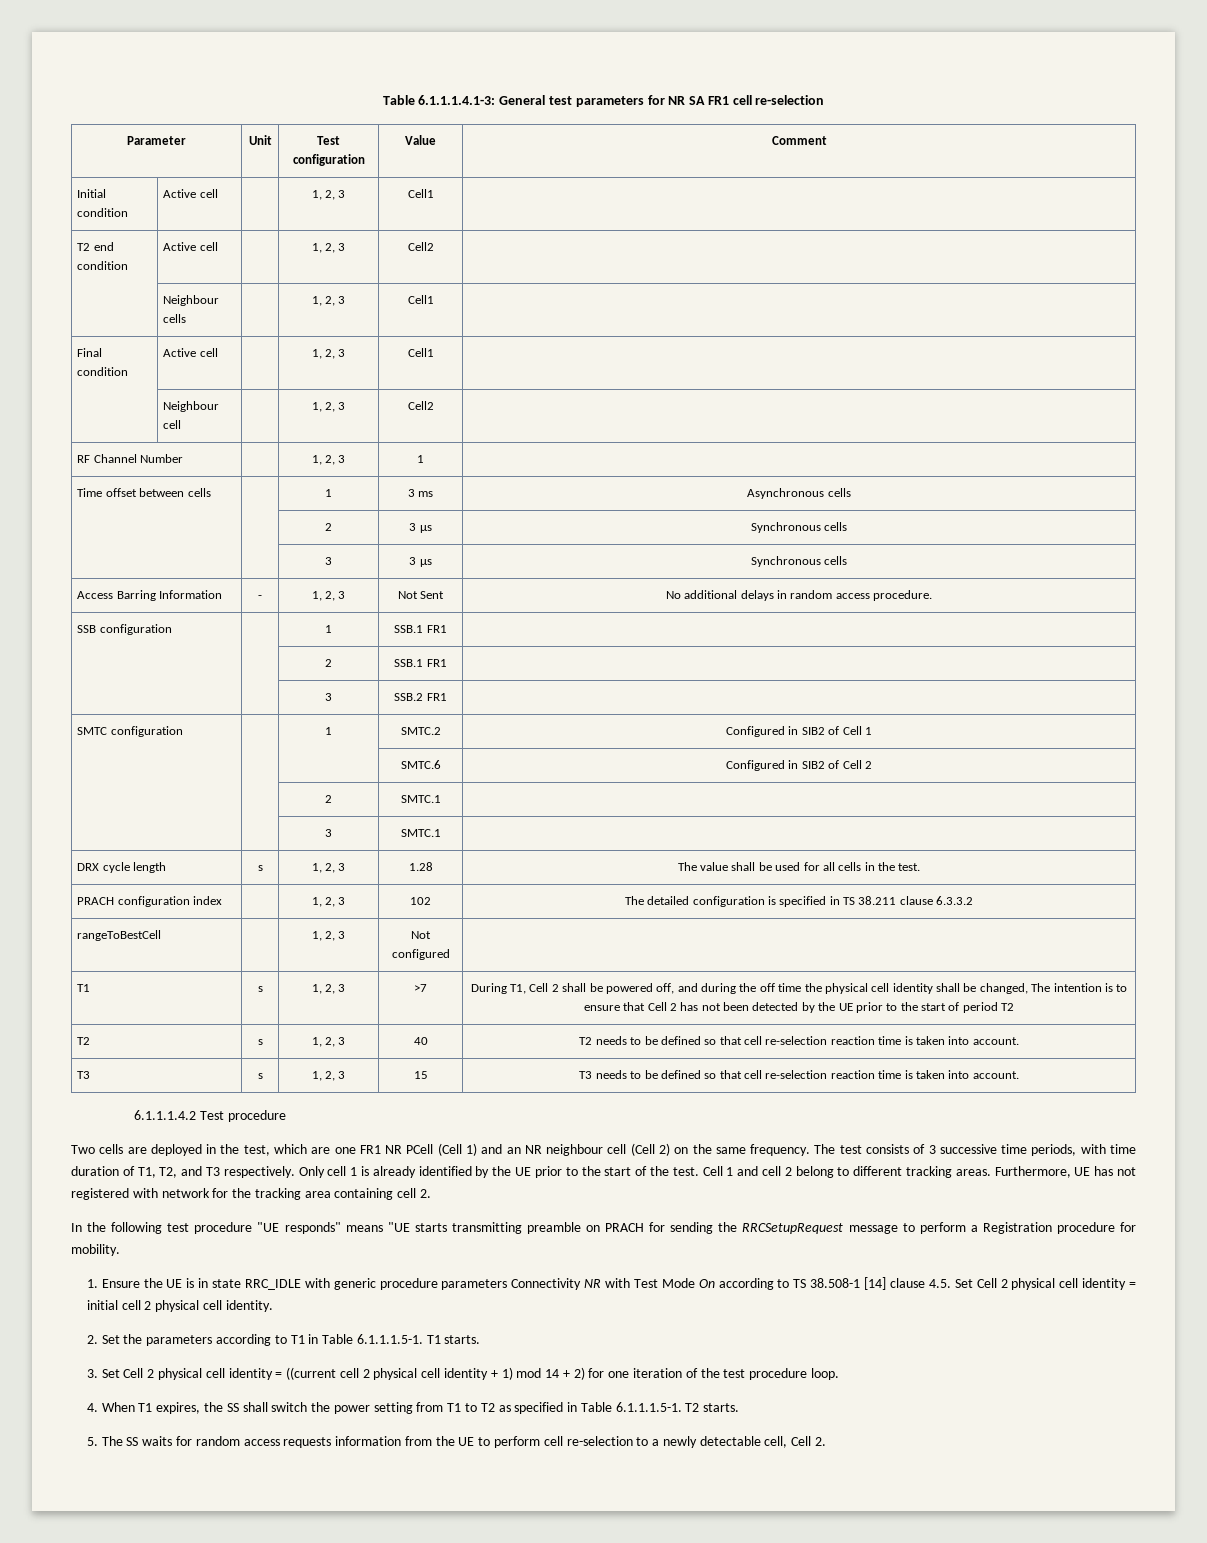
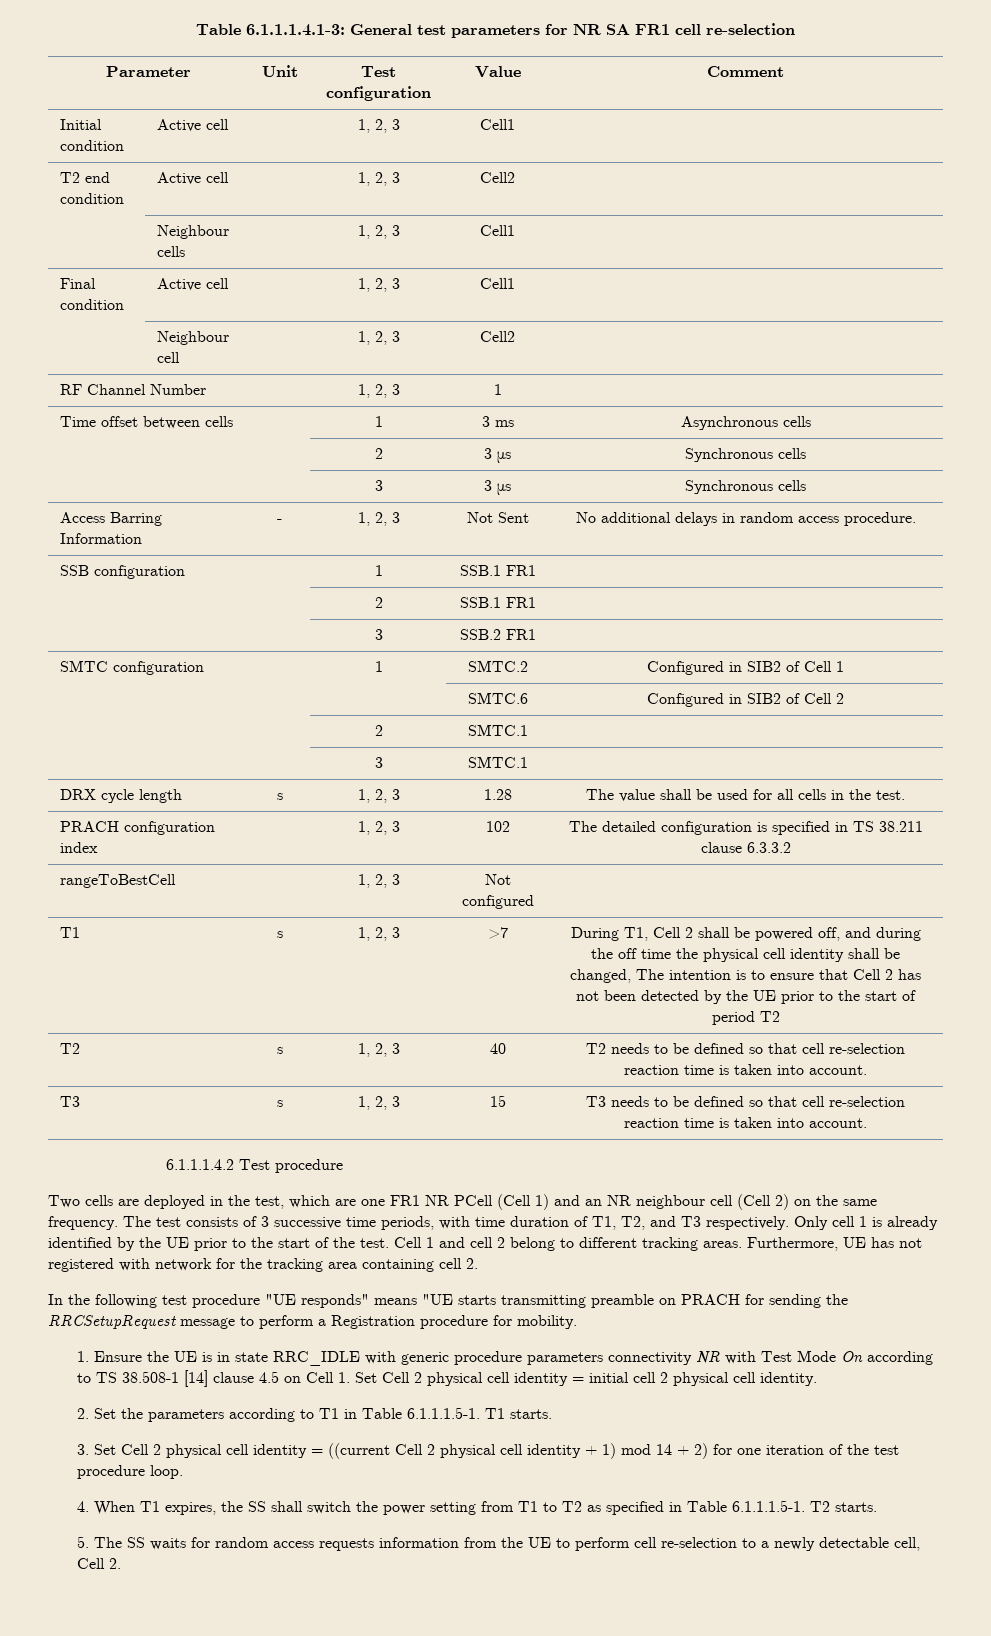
- 1. Ensure the UE is in state RRC_IDLE with generic procedure parameters Connectivity NR with Test Mode On according to TS 38.508-1 [14] clause 4.5. Set Cell 2 physical cell identity = initial cell 2 physical cell identity.
+ 1. Ensure the UE is in state RRC_IDLE with generic procedure parameters connectivity NR with Test Mode On according to TS 38.508-1 [14] clause 4.5 on Cell 1. Set Cell 2 physical cell identity = initial cell 2 physical cell identity.
- 3. Set Cell 2 physical cell identity = ((current cell 2 physical cell identity + 1) mod 14 + 2) for one iteration of the test procedure loop.
+ 3. Set Cell 2 physical cell identity = ((current Cell 2 physical cell identity + 1) mod 14 + 2) for one iteration of the test procedure loop.

